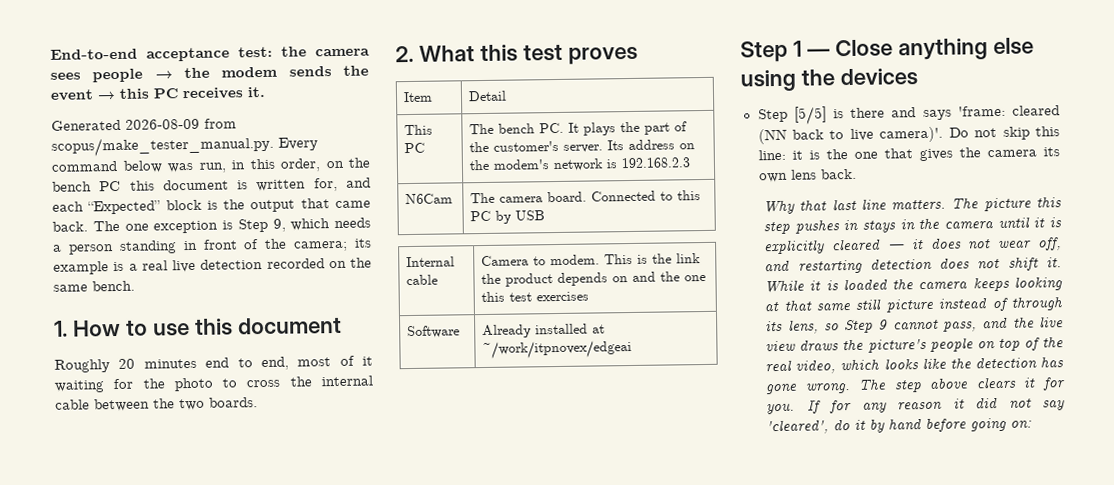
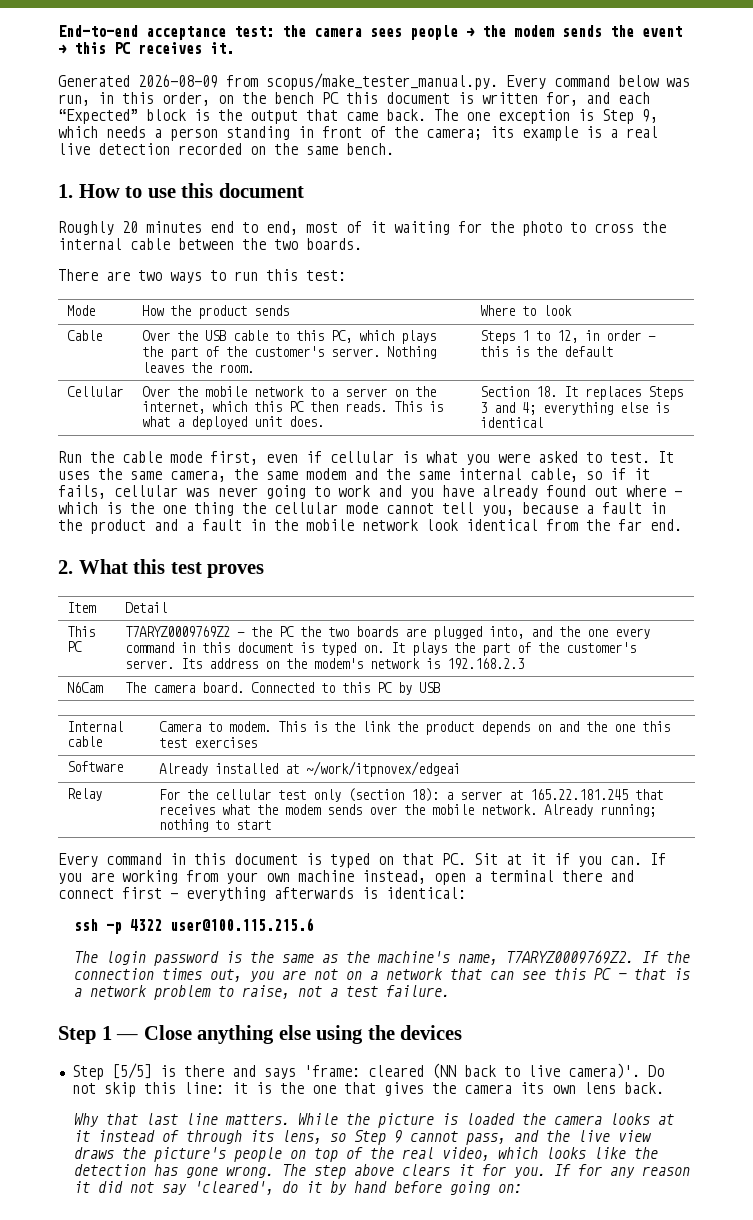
+ There are two ways to run this test:
+ Mode | How the product sends | Where to look
+ Cable | Over the USB cable to this PC, which plays the part of the customer's server. Nothing leaves the room. | Steps 1 to 12, in order — this is the default
+ Cellular | Over the mobile network to a server on the internet, which this PC then reads. This is what a deployed unit does. | Section 18. It replaces Steps 3 and 4; everything else is identical
+ Run the cable mode first, even if cellular is what you were asked to test. It uses the same camera, the same modem and the same internal cable, so if it fails, cellular was never going to work and you have already found out where — which is the one thing the cellular mode cannot tell you, because a fault in the product and a fault in the mobile network look identical from the far end.
- This PC | The bench PC. It plays the part of the customer's server. Its address on the modem's network is 192.168.2.3
+ This PC | T7ARYZ0009769Z2 — the PC the two boards are plugged into, and the one every command in this document is typed on. It plays the part of the customer's server. Its address on the modem's network is 192.168.2.3
+ Relay | For the cellular test only (section 18): a server at 165.22.181.245 that receives what the modem sends over the mobile network. Already running; nothing to start
+ Every command in this document is typed on that PC. Sit at it if you can. If you are working from your own machine instead, open a terminal there and connect first — everything afterwards is identical:
+ ssh -p 4322 user@100.115.215.6
+ The login password is the same as the machine's name, T7ARYZ0009769Z2. If the connection times out, you are not on a network that can see this PC — that is a network problem to raise, not a test failure.
- The picture this step pushes in stays in the camera until it is explicitly cleared — it does not wear off, and restarting detection does not shift it. While it is loaded the camera keeps looking at that same still picture instead of through its lens, so Step 9 cannot pass, and the live view draws the picture's people on top of the real video, which looks like the detection has gone wrong.
+ While the picture is loaded the camera looks at it instead of through its lens, so Step 9 cannot pass, and the live view draws the picture's people on top of the real video, which looks like the detection has gone wrong.

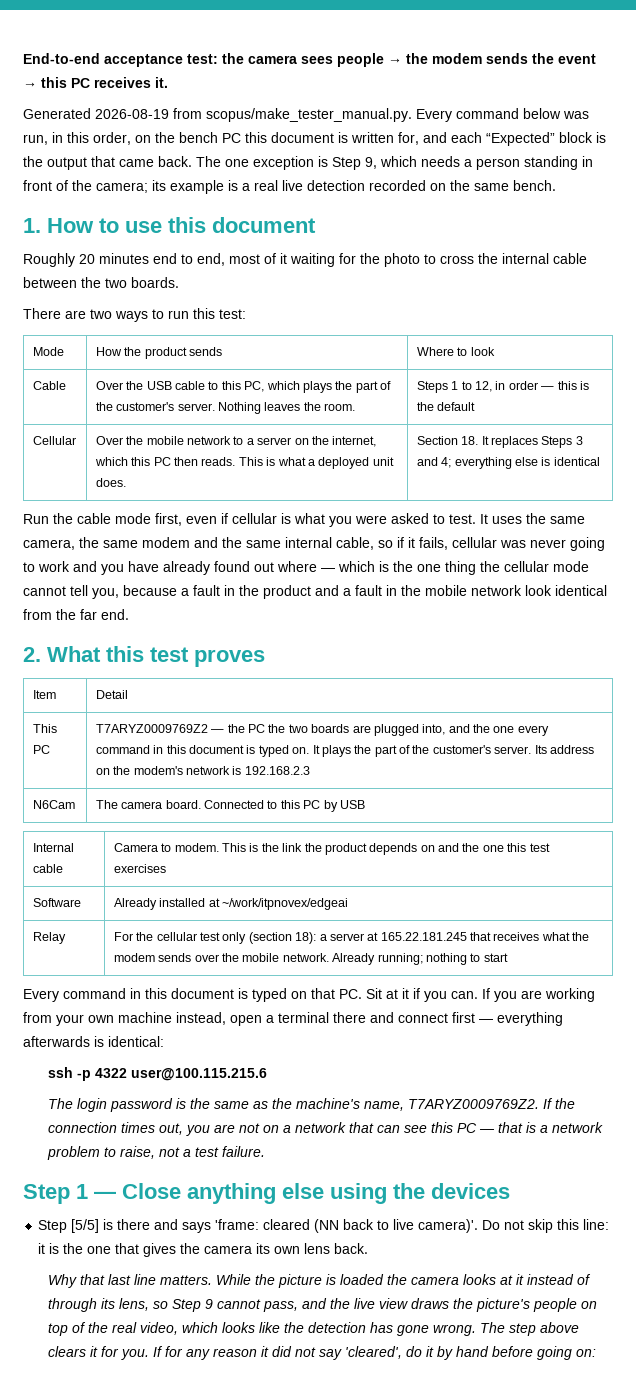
- Generated 2026-08-09 from scopus/make_tester_manual.py. Every command below was run, in this order, on the bench PC this document is written for, and each “Expected” block is the output that came back.
+ Generated 2026-08-19 from scopus/make_tester_manual.py. Every command below was run, in this order, on the bench PC this document is written for, and each “Expected” block is the output that came back.

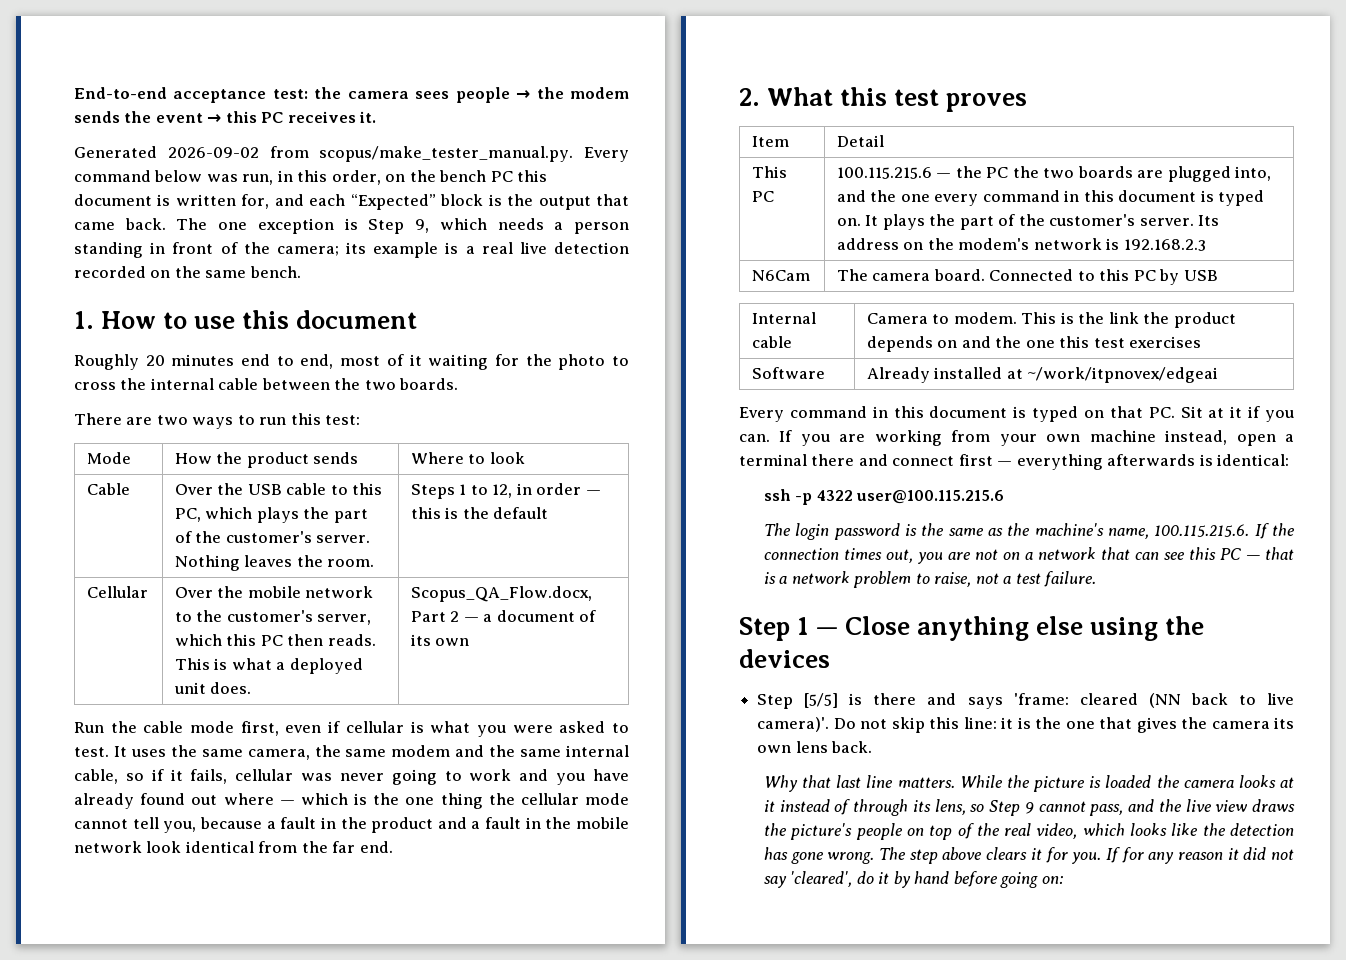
- Generated 2026-08-19 from scopus/make_tester_manual.py. Every command below was run, in this order, on the bench PC this document is written for, and each “Expected” block is the output that came back.
+ Generated 2026-09-02 from scopus/make_tester_manual.py. Every command below was run, in this order, on the bench PC this document is written for, and each “Expected” block is the output that came back.
- Cellular | Over the mobile network to a server on the internet, which this PC then reads. This is what a deployed unit does. | Section 18. It replaces Steps 3 and 4; everything else is identical
+ Cellular | Over the mobile network to the customer's server, which this PC then reads. This is what a deployed unit does. | Scopus_QA_Flow.docx, Part 2 — a document of its own
- This PC | T7ARYZ0009769Z2 — the PC the two boards are plugged into, and the one every command in this document is typed on. It plays the part of the customer's server. Its address on the modem's network is 192.168.2.3
+ This PC | 100.115.215.6 — the PC the two boards are plugged into, and the one every command in this document is typed on. It plays the part of the customer's server. Its address on the modem's network is 192.168.2.3
- Relay | For the cellular test only (section 18): a server at 165.22.181.245 that receives what the modem sends over the mobile network. Already running; nothing to start
- The login password is the same as the machine's name, T7ARYZ0009769Z2. If the connection times out, you are not on a network that can see this PC — that is a network problem to raise, not a test failure.
+ The login password is the same as the machine's name, 100.115.215.6. If the connection times out, you are not on a network that can see this PC — that is a network problem to raise, not a test failure.

